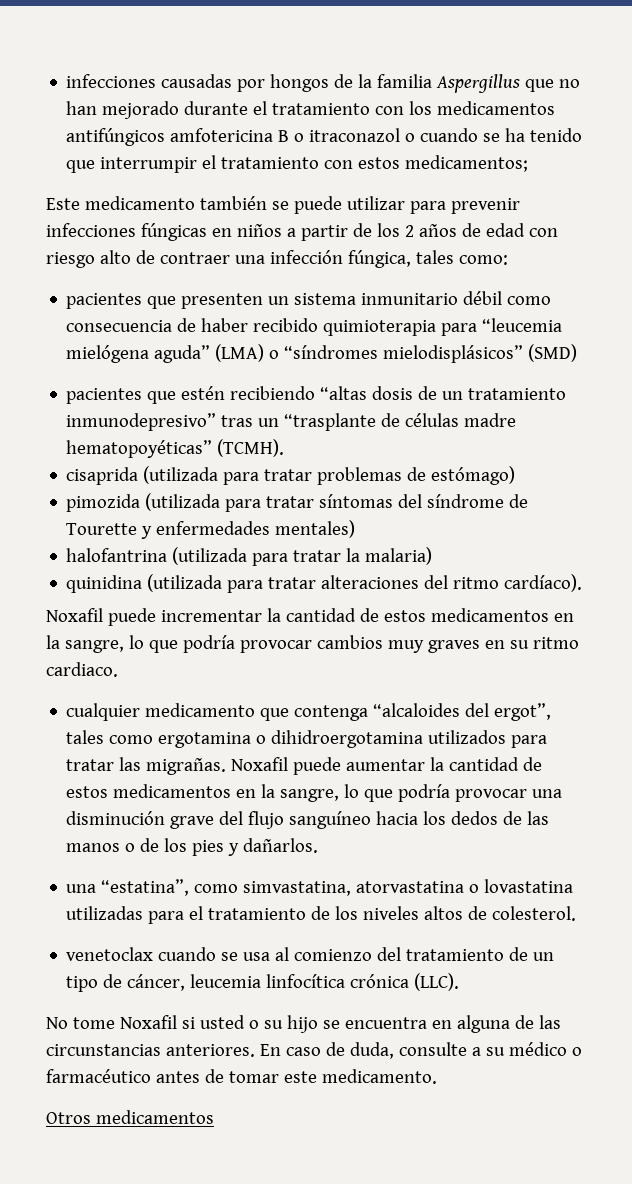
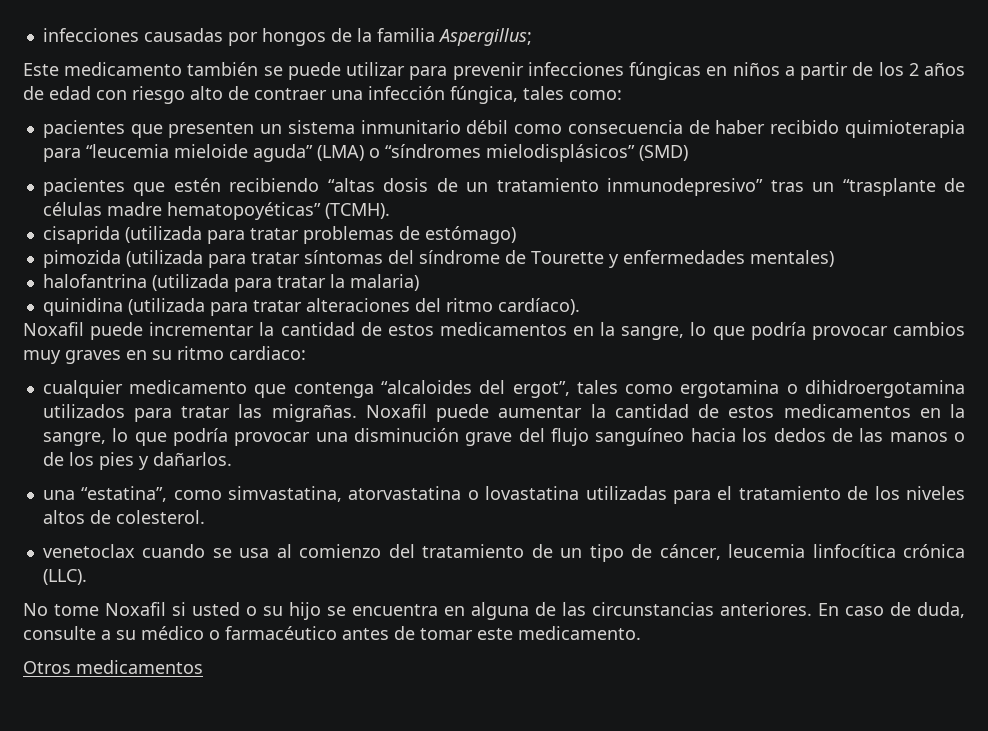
- infecciones causadas por hongos de la familia Aspergillus que no han mejorado durante el tratamiento con los medicamentos antifúngicos amfotericina B o itraconazol o cuando se ha tenido que interrumpir el tratamiento con estos medicamentos;
+ infecciones causadas por hongos de la familia Aspergillus;
- pacientes que presenten un sistema inmunitario débil como consecuencia de haber recibido quimioterapia para “leucemia mielógena aguda” (LMA) o “síndromes mielodisplásicos” (SMD)
+ pacientes que presenten un sistema inmunitario débil como consecuencia de haber recibido quimioterapia para “leucemia mieloide aguda” (LMA) o “síndromes mielodisplásicos” (SMD)
- Noxafil puede incrementar la cantidad de estos medicamentos en la sangre, lo que podría provocar cambios muy graves en su ritmo cardiaco.
+ Noxafil puede incrementar la cantidad de estos medicamentos en la sangre, lo que podría provocar cambios muy graves en su ritmo cardiaco:

